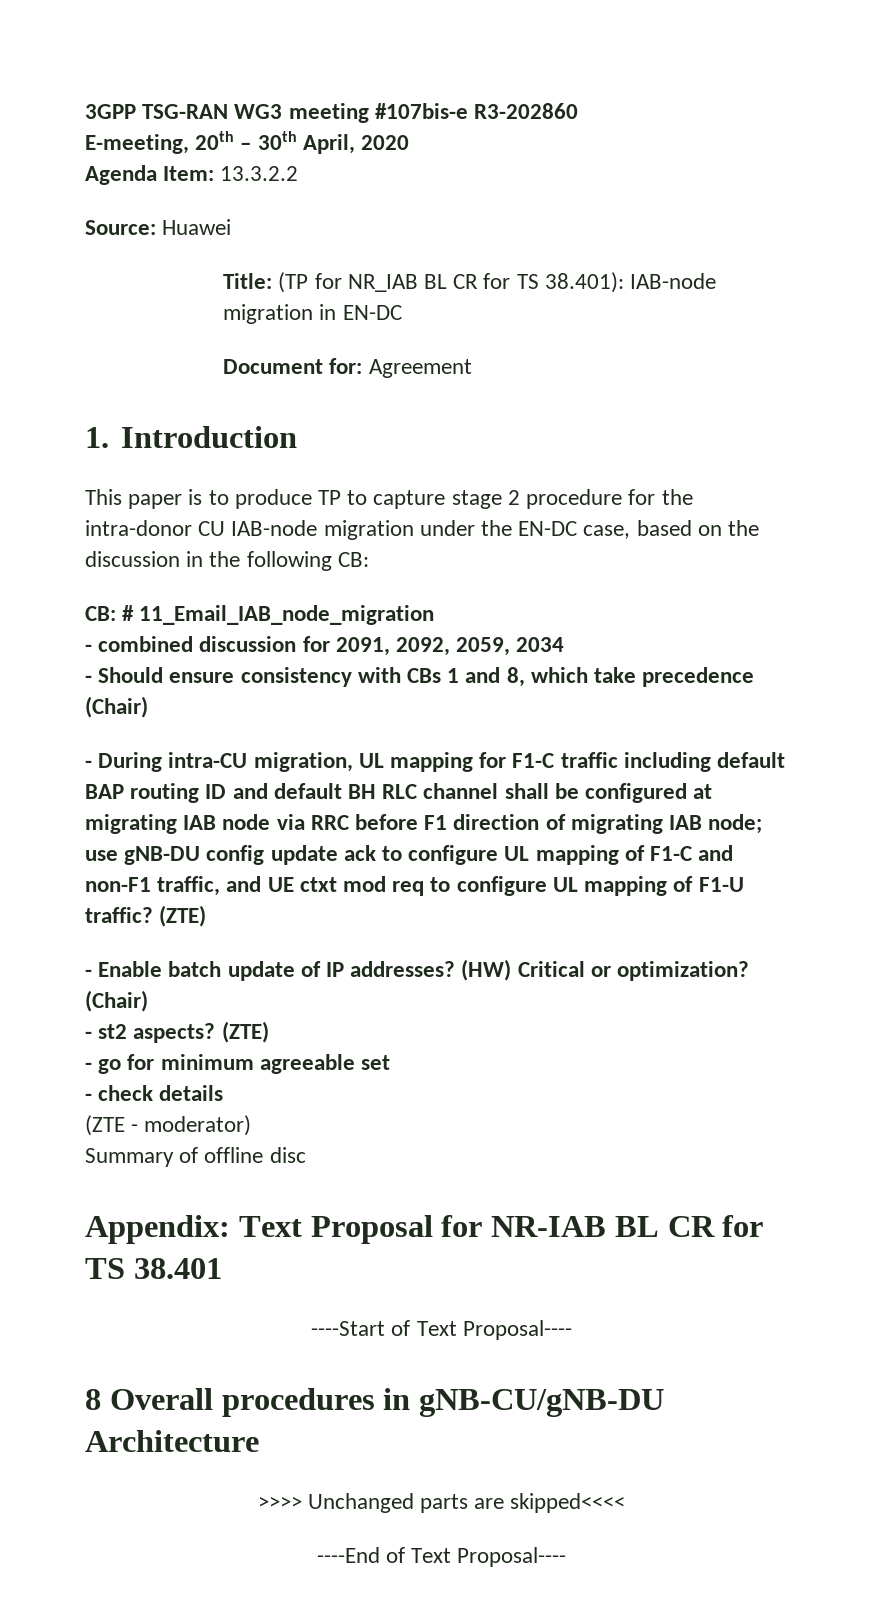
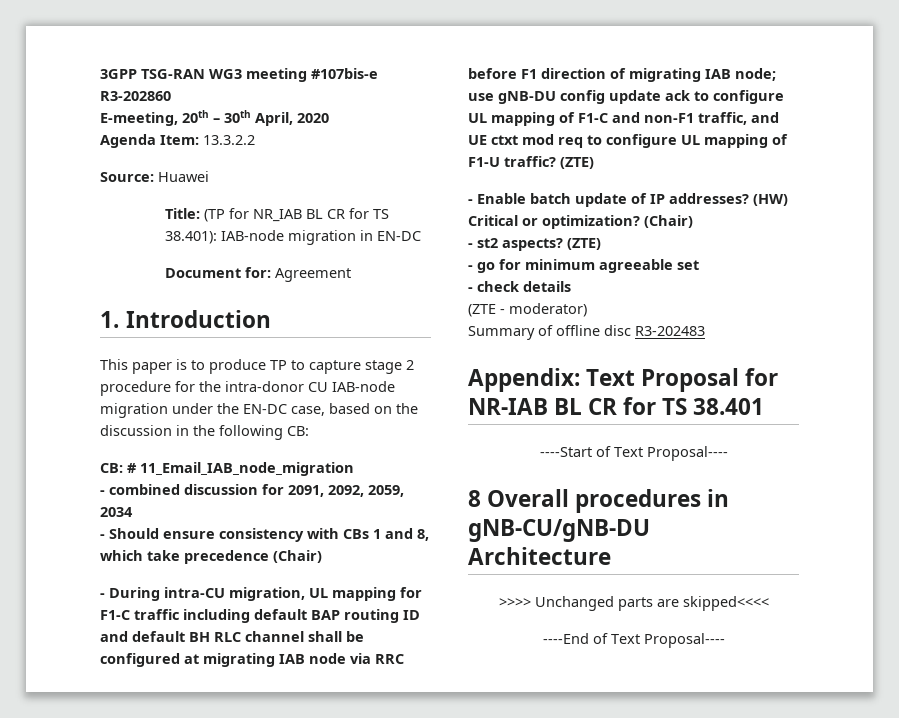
- Summary of offline disc
+ Summary of offline disc R3-202483

